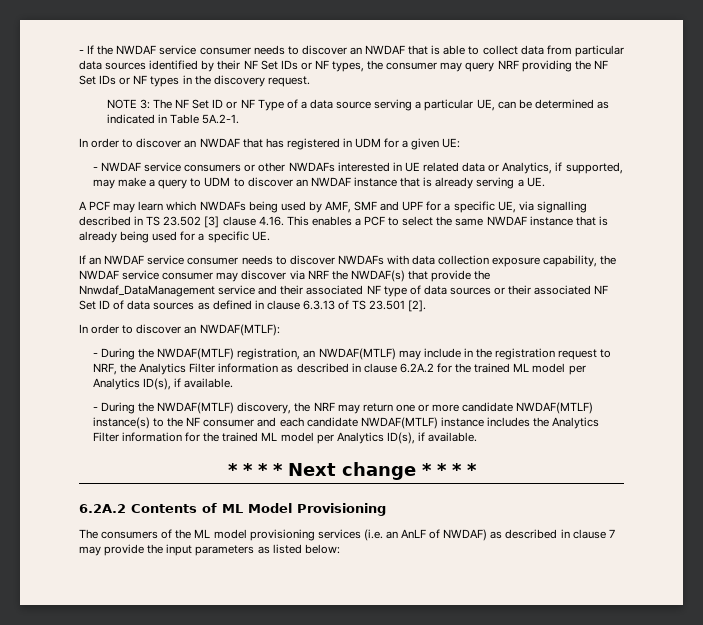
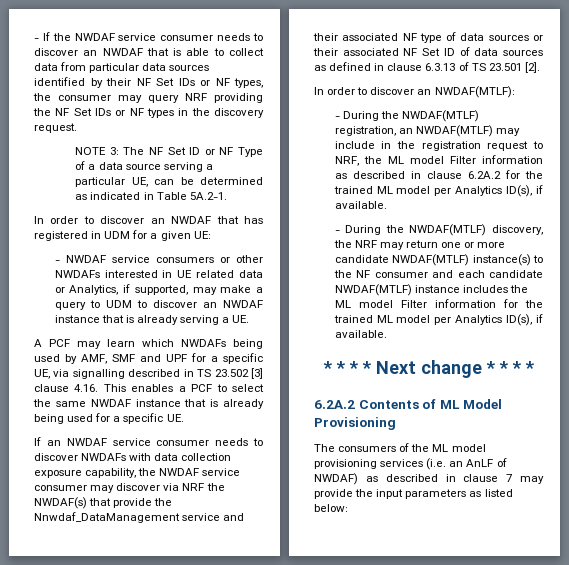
- - During the NWDAF(MTLF) registration, an NWDAF(MTLF) may include in the registration request to NRF, the Analytics Filter information as described in clause 6.2A.2 for the trained ML model per Analytics ID(s), if available.
+ - During the NWDAF(MTLF) registration, an NWDAF(MTLF) may include in the registration request to NRF, the ML model Filter information as described in clause 6.2A.2 for the trained ML model per Analytics ID(s), if available.
- - During the NWDAF(MTLF) discovery, the NRF may return one or more candidate NWDAF(MTLF) instance(s) to the NF consumer and each candidate NWDAF(MTLF) instance includes the Analytics Filter information for the trained ML model per Analytics ID(s), if available.
+ - During the NWDAF(MTLF) discovery, the NRF may return one or more candidate NWDAF(MTLF) instance(s) to the NF consumer and each candidate NWDAF(MTLF) instance includes the ML model Filter information for the trained ML model per Analytics ID(s), if available.

